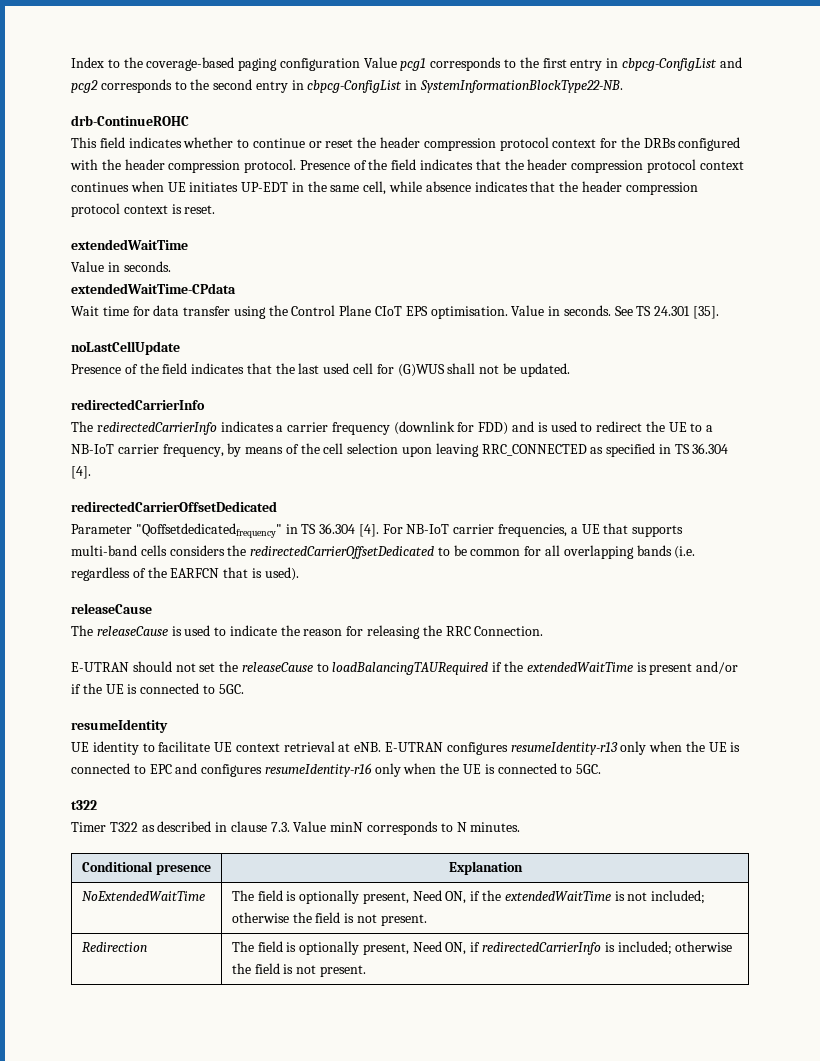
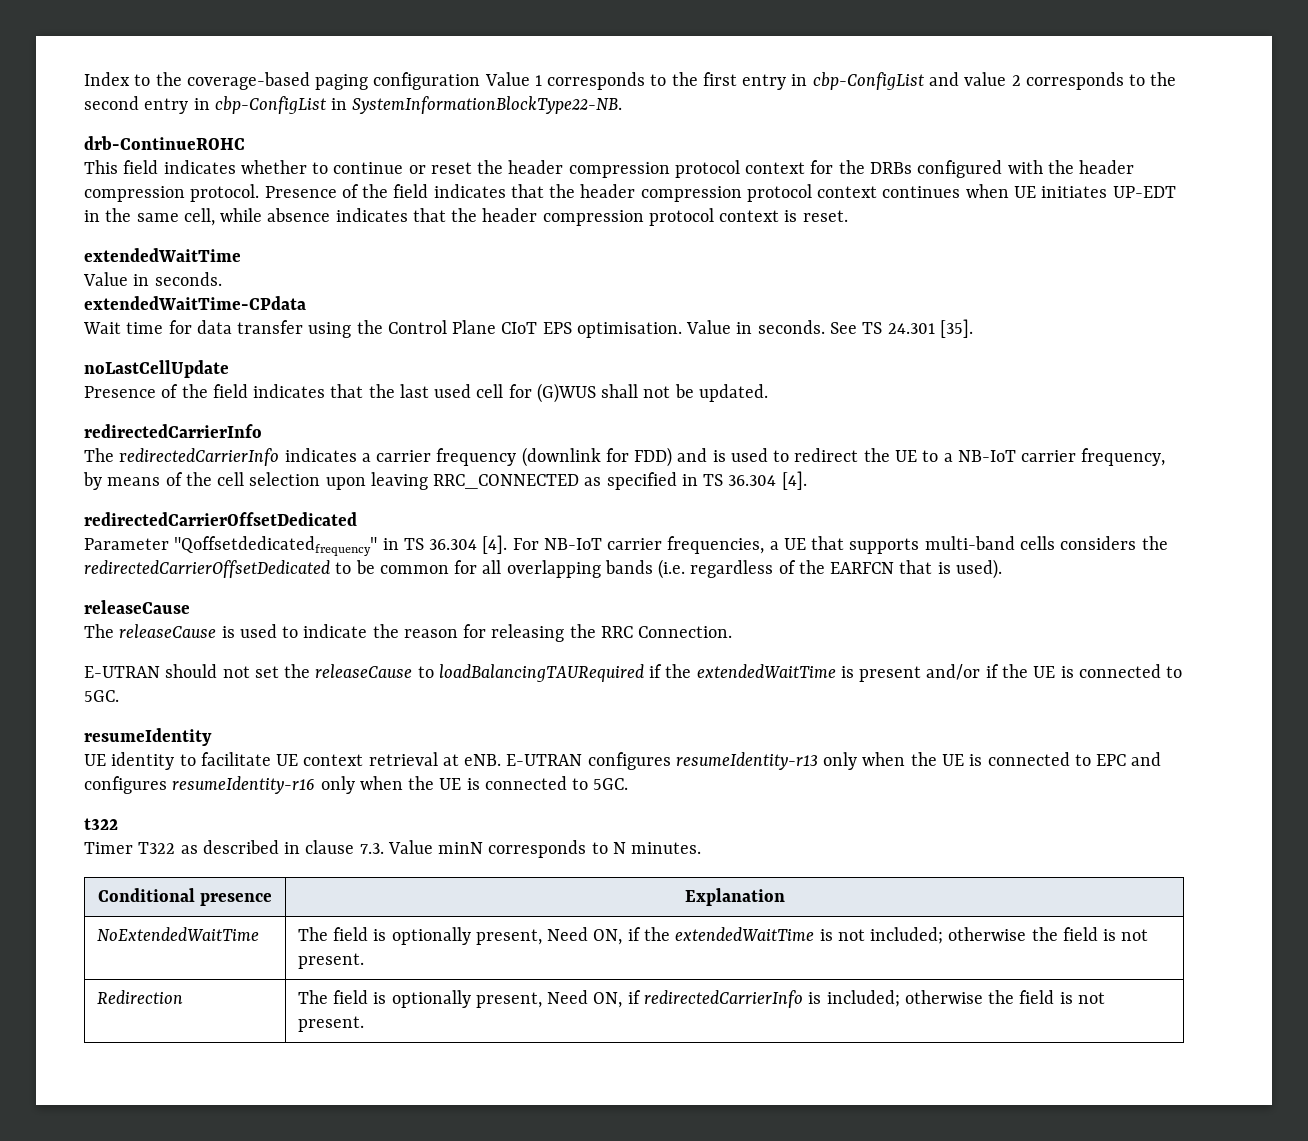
- Index to the coverage-based paging configuration Value pcg1 corresponds to the first entry in cbpcg-ConfigList and pcg2 corresponds to the second entry in cbpcg-ConfigList in SystemInformationBlockType22-NB.
+ Index to the coverage-based paging configuration Value 1 corresponds to the first entry in cbp-ConfigList and value 2 corresponds to the second entry in cbp-ConfigList in SystemInformationBlockType22-NB.

